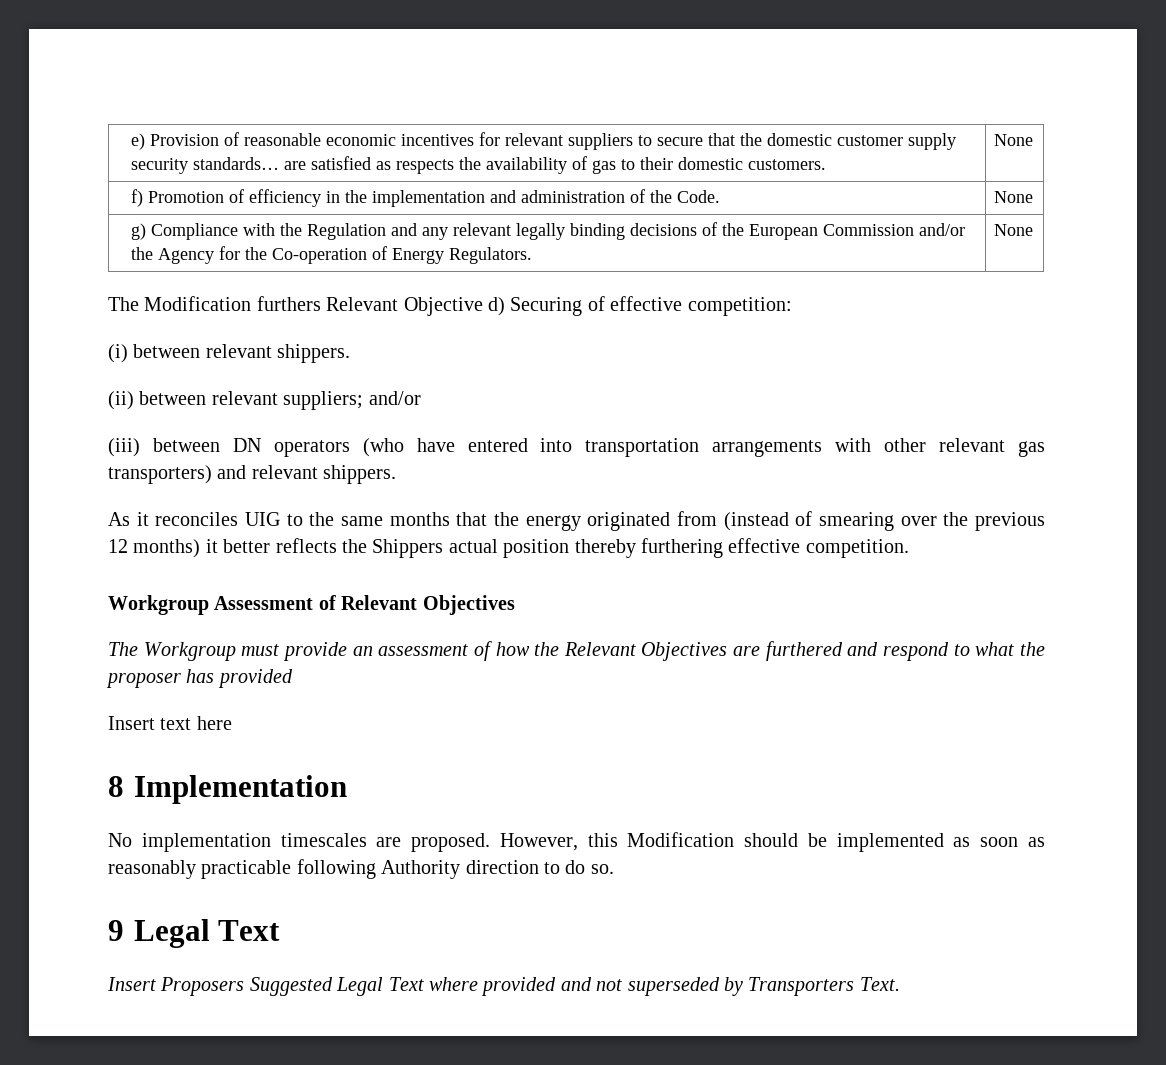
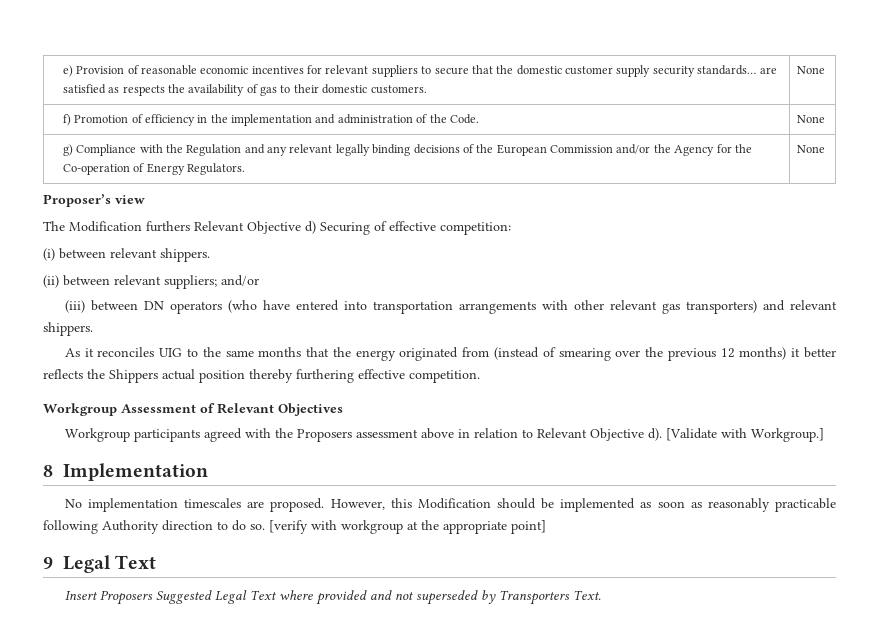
+ Proposer’s view
- The Workgroup must provide an assessment of how the Relevant Objectives are furthered and respond to what the proposer has provided
- Insert text here
+ Workgroup participants agreed with the Proposers assessment above in relation to Relevant Objective d). [Validate with Workgroup.]
+ [verify with workgroup at the appropriate point]

